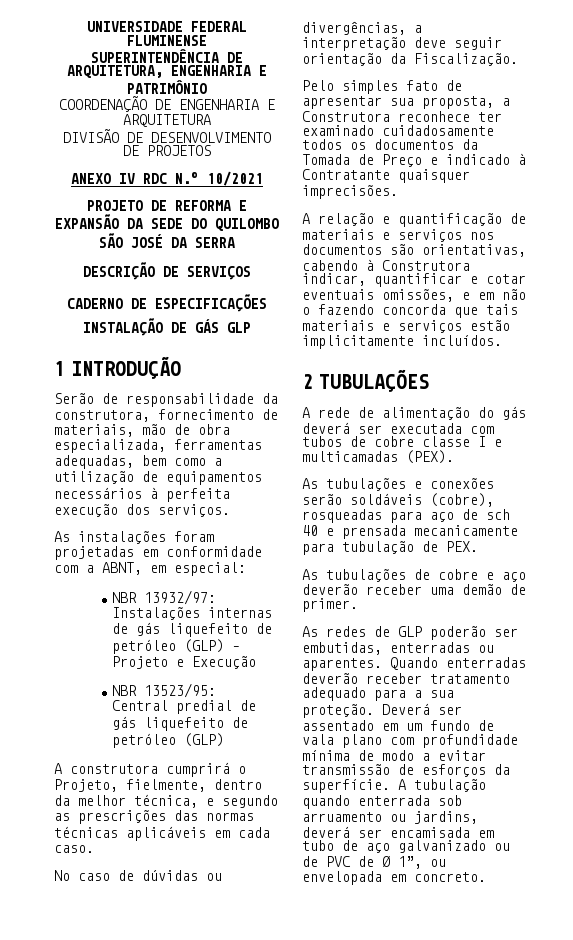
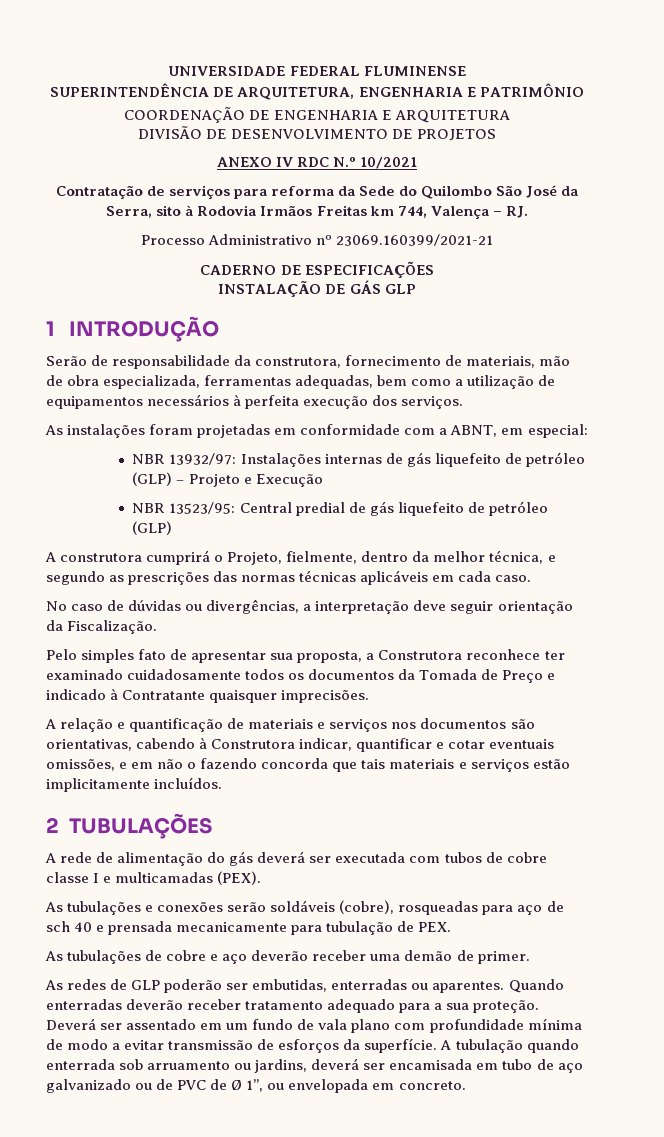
- PROJETO DE REFORMA E EXPANSÃO DA SEDE DO QUILOMBO SÃO JOSÉ DA SERRA
- DESCRIÇÃO DE SERVIÇOS
+ Contratação de serviços para reforma da Sede do Quilombo São José da Serra, sito à Rodovia Irmãos Freitas km 744, Valença – RJ.
+ Processo Administrativo nº 23069.160399/2021-21

